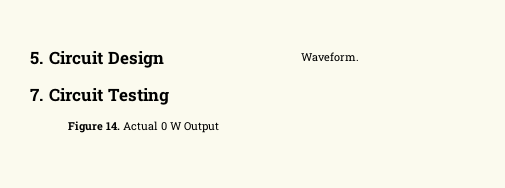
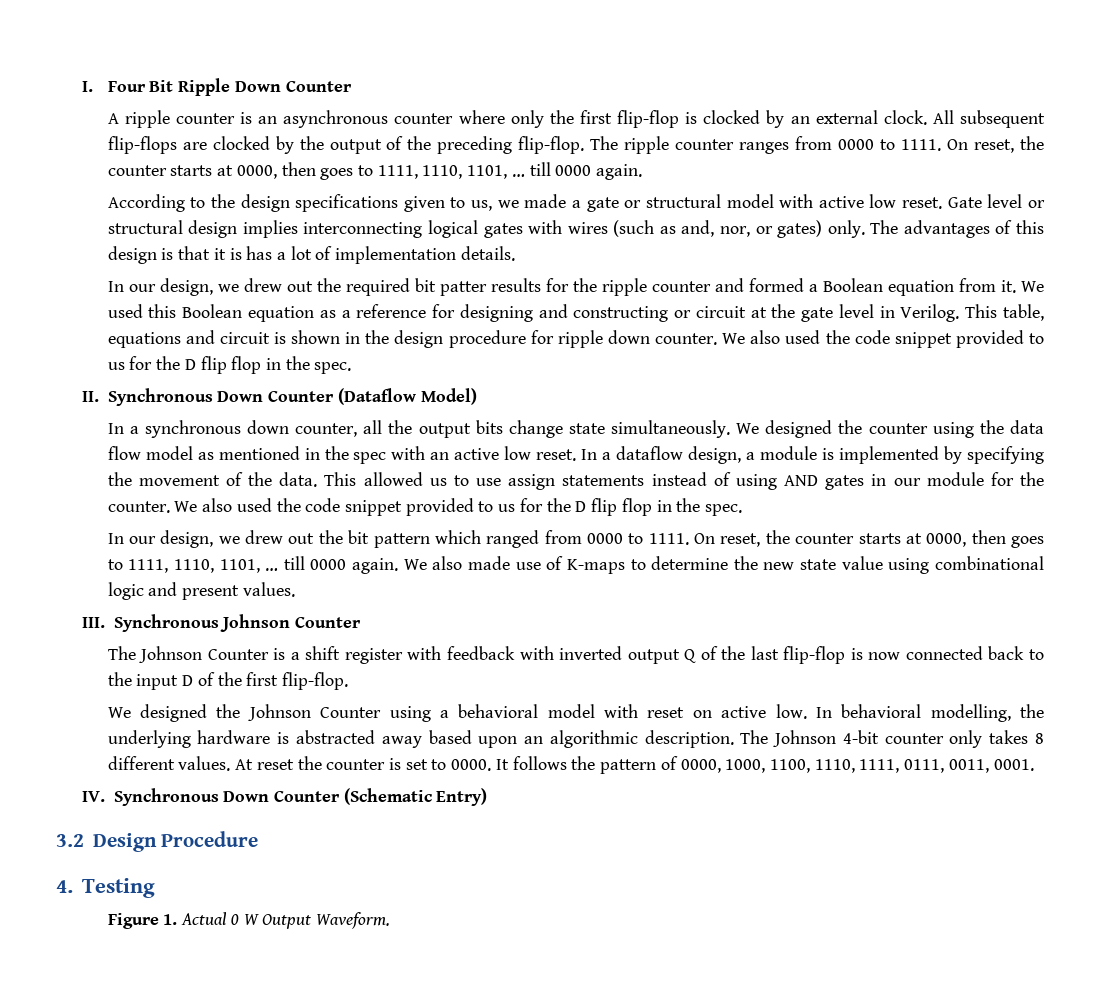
- 5. Circuit Design
- 7. Circuit Testing
+ I. Four Bit Ripple Down Counter
+ A ripple counter is an asynchronous counter where only the first flip-flop is clocked by an external clock. All subsequent flip-flops are clocked by the output of the preceding flip-flop. The ripple counter ranges from 0000 to 1111. On reset, the counter starts at 0000, then goes to 1111, 1110, 1101, … till 0000 again.
+ According to the design specifications given to us, we made a gate or structural model with active low reset. Gate level or structural design implies interconnecting logical gates with wires (such as and, nor, or gates) only. The advantages of this design is that it is has a lot of implementation details.
+ In our design, we drew out the required bit patter results for the ripple counter and formed a Boolean equation from it. We used this Boolean equation as a reference for designing and constructing or circuit at the gate level in Verilog. This table, equations and circuit is shown in the design procedure for ripple down counter. We also used the code snippet provided to us for the D flip flop in the spec.
+ II. Synchronous Down Counter (Dataflow Model)
+ In a synchronous down counter, all the output bits change state simultaneously. We designed the counter using the data flow model as mentioned in the spec with an active low reset. In a dataflow design, a module is implemented by specifying the movement of the data. This allowed us to use assign statements instead of using AND gates in our module for the counter. We also used the code snippet provided to us for the D flip flop in the spec.
+ In our design, we drew out the bit pattern which ranged from 0000 to 1111. On reset, the counter starts at 0000, then goes to 1111, 1110, 1101, … till 0000 again. We also made use of K-maps to determine the new state value using combinational logic and present values.
+ III. Synchronous Johnson Counter
+ The Johnson Counter is a shift register with feedback with inverted output Q of the last flip-flop is now connected back to the input D of the first flip-flop.
+ We designed the Johnson Counter using a behavioral model with reset on active low. In behavioral modelling, the underlying hardware is abstracted away based upon an algorithmic description. The Johnson 4-bit counter only takes 8 different values. At reset the counter is set to 0000. It follows the pattern of 0000, 1000, 1100, 1110, 1111, 0111, 0011, 0001.
+ IV. Synchronous Down Counter (Schematic Entry)
+ 3.2 Design Procedure
+ 4. Testing
- Figure 14. Actual 0 W Output Waveform.
+ Figure 1. Actual 0 W Output Waveform.

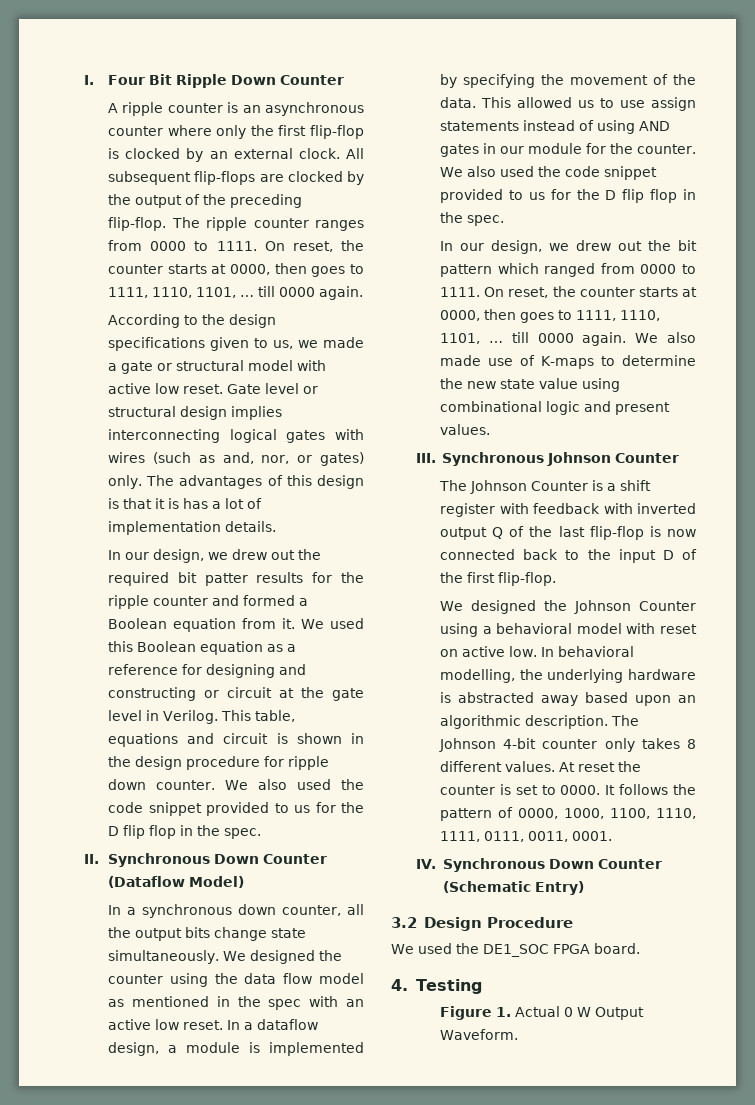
+ We used the DE1_SOC FPGA board.

